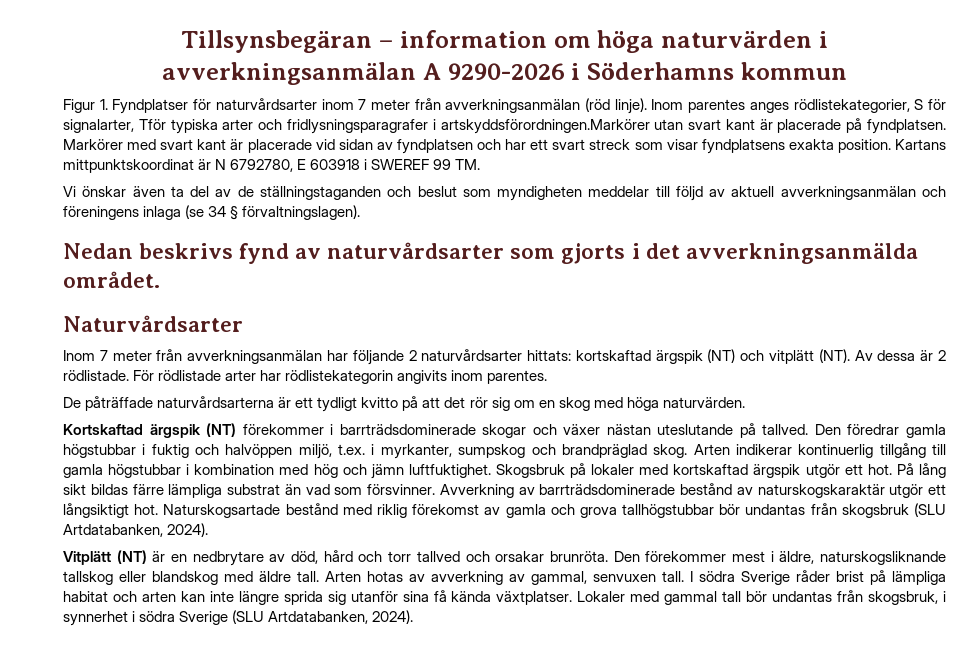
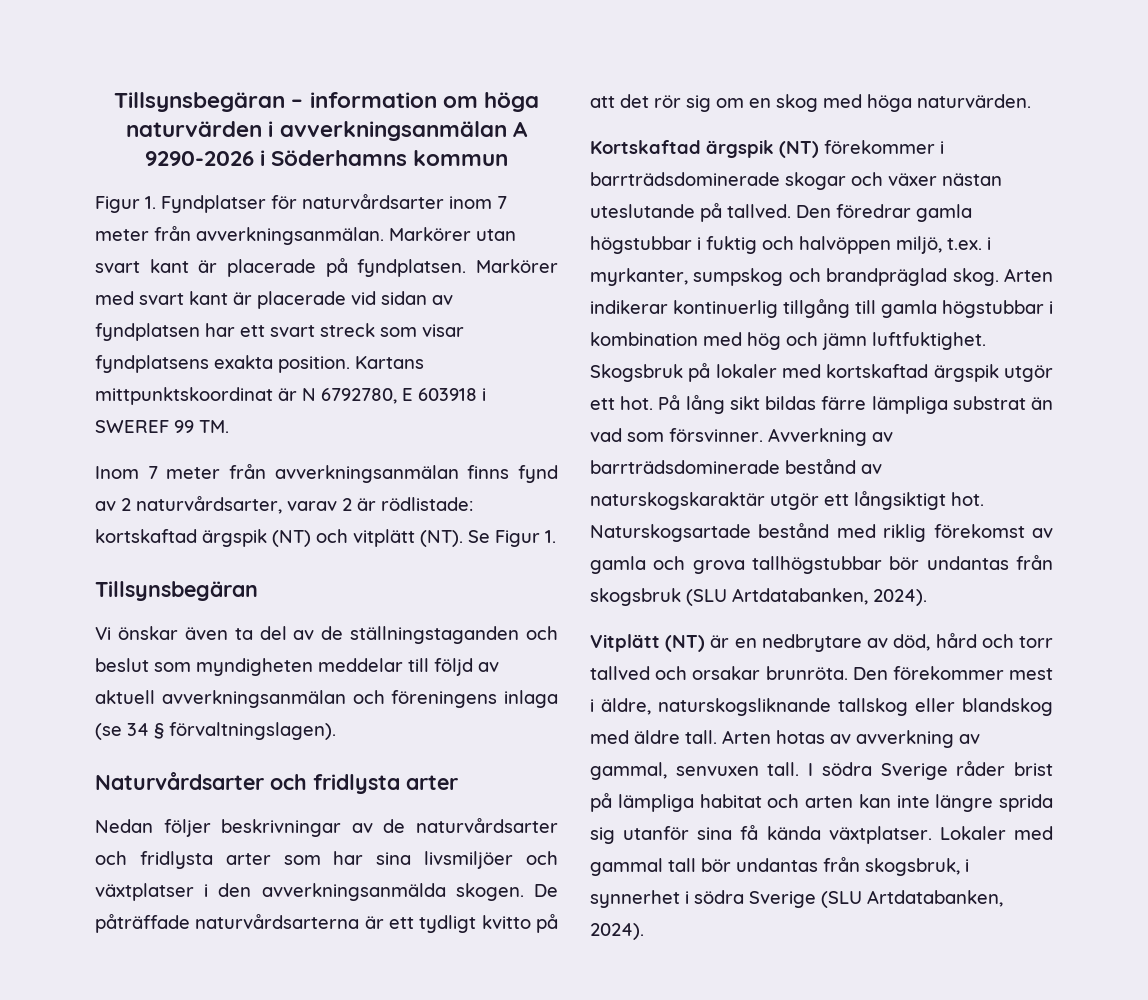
- Figur 1. Fyndplatser för naturvårdsarter inom 7 meter från avverkningsanmälan (röd linje). Inom parentes anges rödlistekategorier, S för signalarter, Tför typiska arter och fridlysningsparagrafer i artskyddsförordningen.Markörer utan svart kant är placerade på fyndplatsen.
+ Figur 1. Fyndplatser för naturvårdsarter inom 7 meter från avverkningsanmälan. Markörer utan svart kant är placerade på fyndplatsen.
- Markörer med svart kant är placerade vid sidan av fyndplatsen och har ett svart streck som visar fyndplatsens exakta position.
+ Markörer med svart kant är placerade vid sidan av fyndplatsen har ett svart streck som visar fyndplatsens exakta position.
+ Inom 7 meter från avverkningsanmälan finns fynd av 2 naturvårdsarter, varav 2 är rödlistade: kortskaftad ärgspik (NT) och vitplätt (NT). Se Figur 1.
+ Tillsynsbegäran
- Nedan beskrivs fynd av naturvårdsarter som gjorts i det avverkningsanmälda området.
- Naturvårdsarter
- Inom 7 meter från avverkningsanmälan har följande 2 naturvårdsarter hittats: kortskaftad ärgspik (NT) och vitplätt (NT). Av dessa är 2 rödlistade. För rödlistade arter har rödlistekategorin angivits inom parentes.
- De påträffade naturvårdsarterna är ett tydligt kvitto på att det rör sig om en skog med höga naturvärden.
+ Naturvårdsarter och fridlysta arter
+ Nedan följer beskrivningar av de naturvårdsarter och fridlysta arter som har sina livsmiljöer och växtplatser i den avverkningsanmälda skogen. De påträffade naturvårdsarterna är ett tydligt kvitto på att det rör sig om en skog med höga naturvärden.

